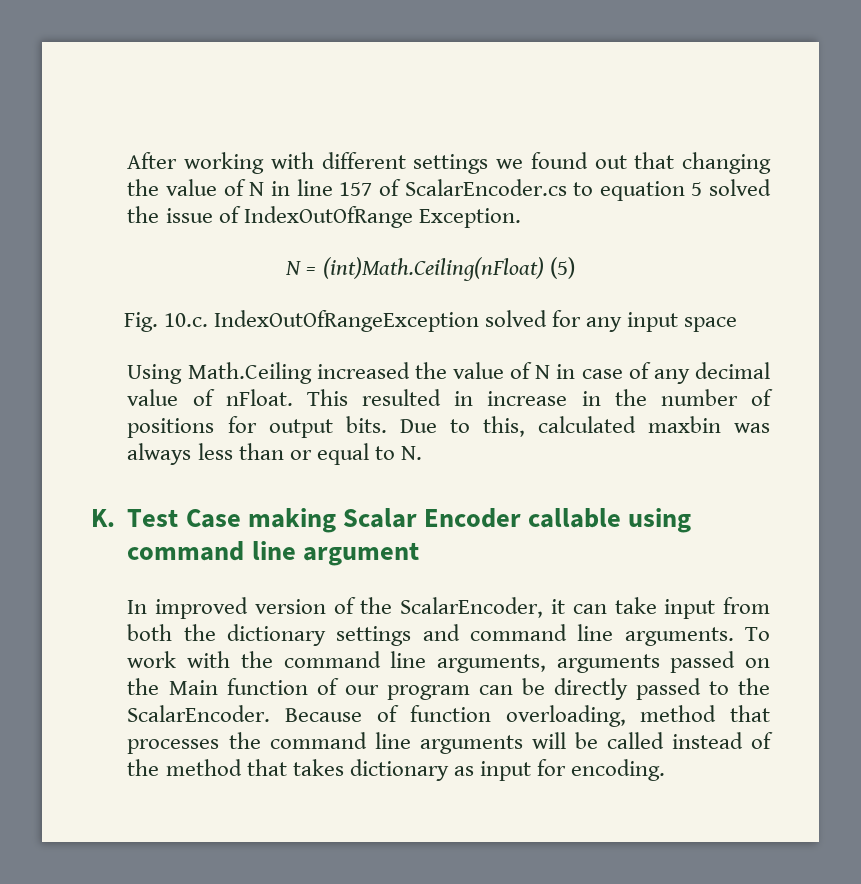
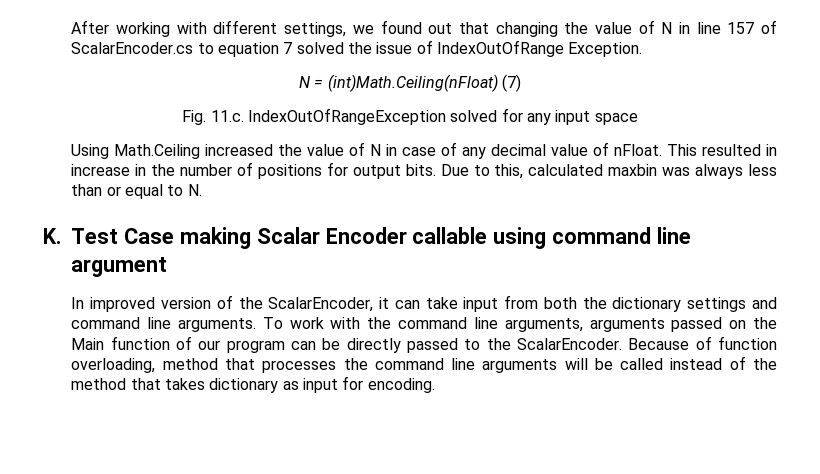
- After working with different settings we found out that changing the value of N in line 157 of ScalarEncoder.cs to equation 5 solved the issue of IndexOutOfRange Exception.
+ After working with different settings, we found out that changing the value of N in line 157 of ScalarEncoder.cs to equation 7 solved the issue of IndexOutOfRange Exception.
- N = (int)Math.Ceiling(nFloat) (5)
+ N = (int)Math.Ceiling(nFloat) (7)
- Fig. 10.c. IndexOutOfRangeException solved for any input space
+ Fig. 11.c. IndexOutOfRangeException solved for any input space

